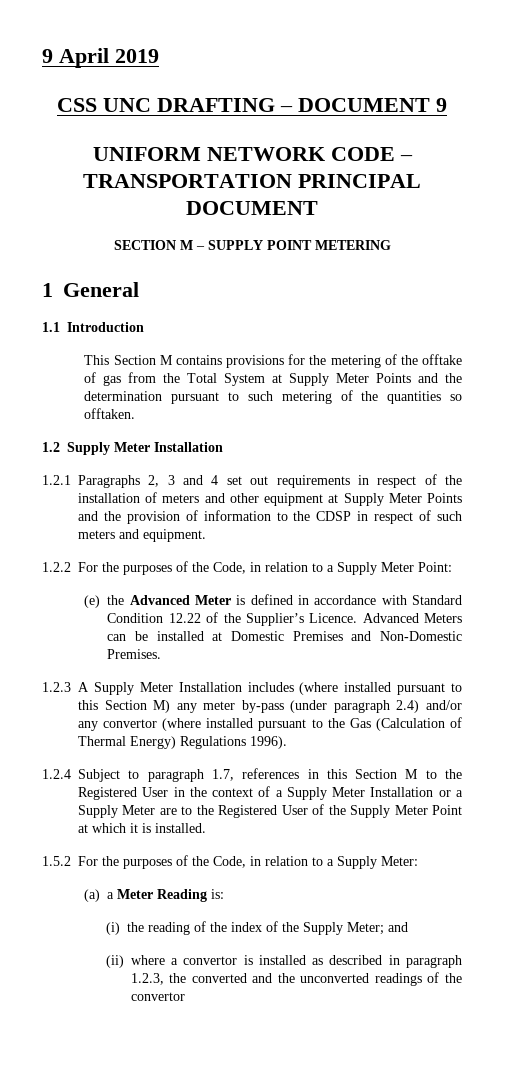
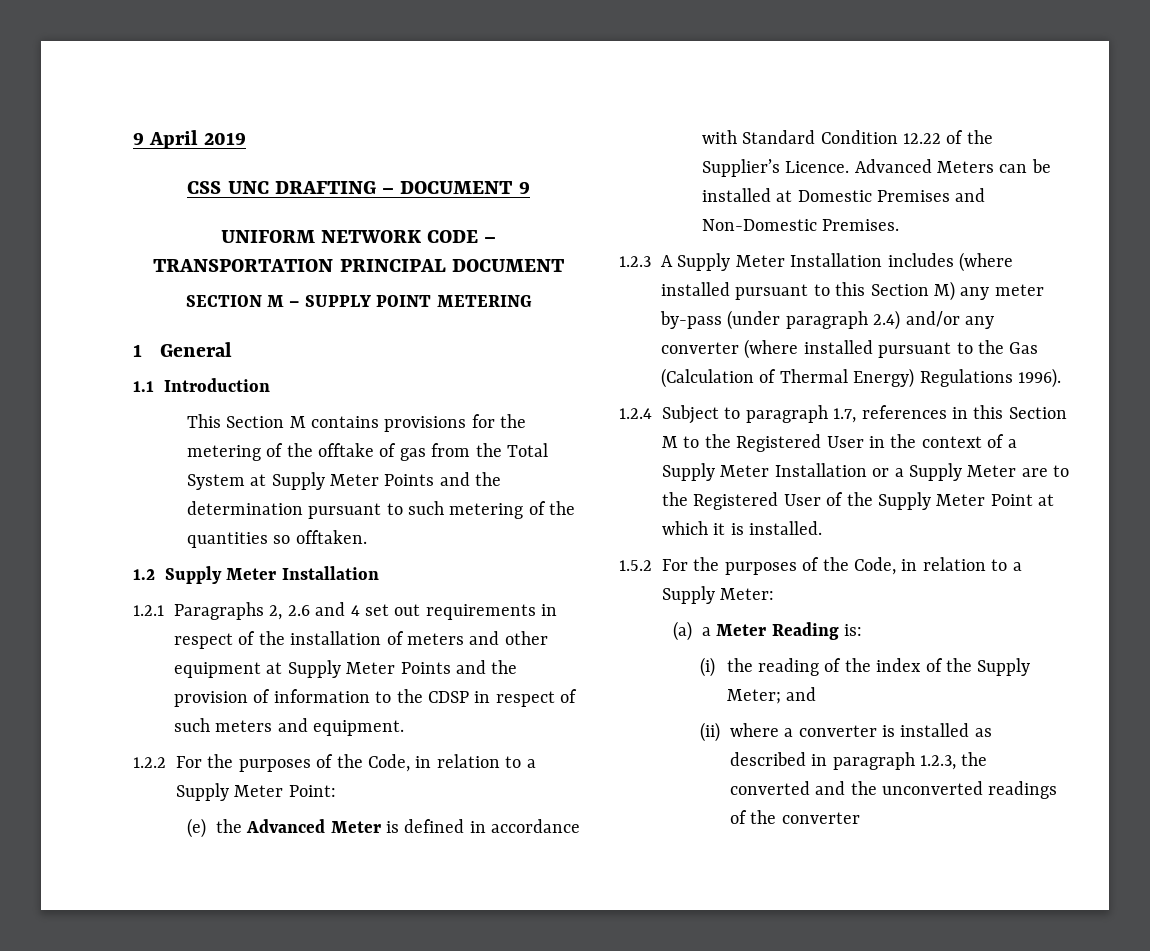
- 1.2.1 Paragraphs 2, 3 and 4 set out requirements in respect of the installation of meters and other equipment at Supply Meter Points and the provision of information to the CDSP in respect of such meters and equipment.
+ 1.2.1 Paragraphs 2, 2.6 and 4 set out requirements in respect of the installation of meters and other equipment at Supply Meter Points and the provision of information to the CDSP in respect of such meters and equipment.
- 1.2.3 A Supply Meter Installation includes (where installed pursuant to this Section M) any meter by-pass (under paragraph 2.4) and/or any convertor (where installed pursuant to the Gas (Calculation of Thermal Energy) Regulations 1996).
+ 1.2.3 A Supply Meter Installation includes (where installed pursuant to this Section M) any meter by-pass (under paragraph 2.4) and/or any converter (where installed pursuant to the Gas (Calculation of Thermal Energy) Regulations 1996).
- (ii) where a convertor is installed as described in paragraph 1.2.3, the converted and the unconverted readings of the convertor
+ (ii) where a converter is installed as described in paragraph 1.2.3, the converted and the unconverted readings of the converter

